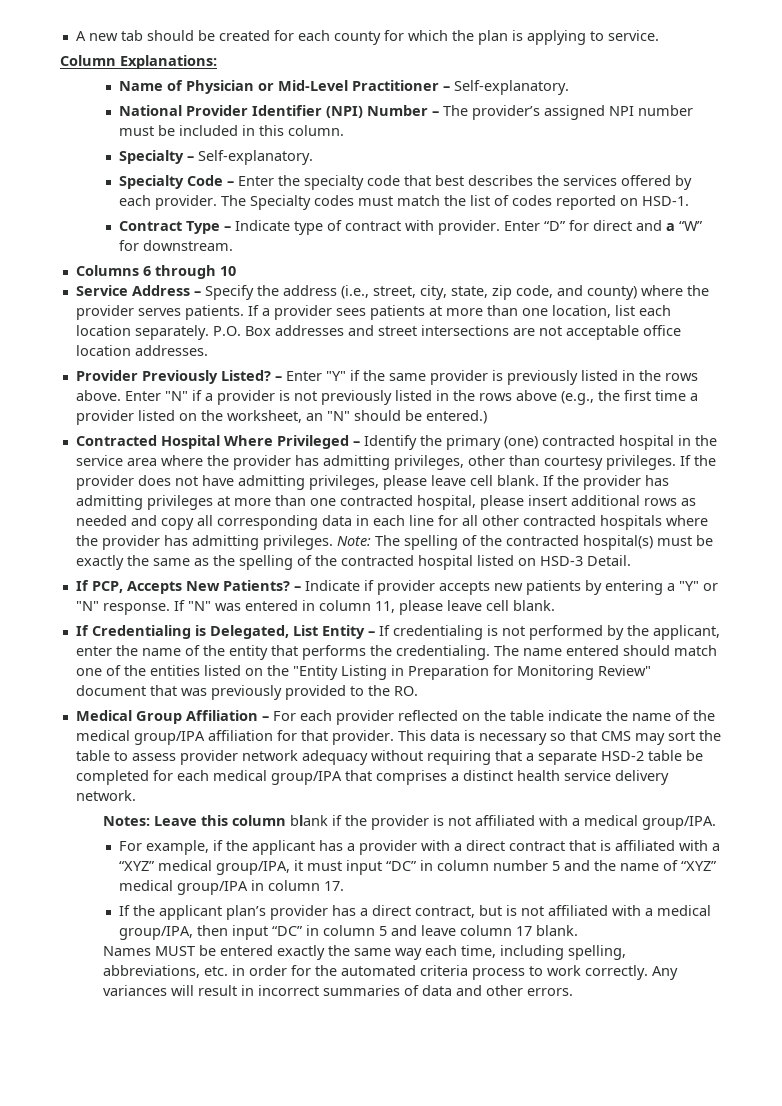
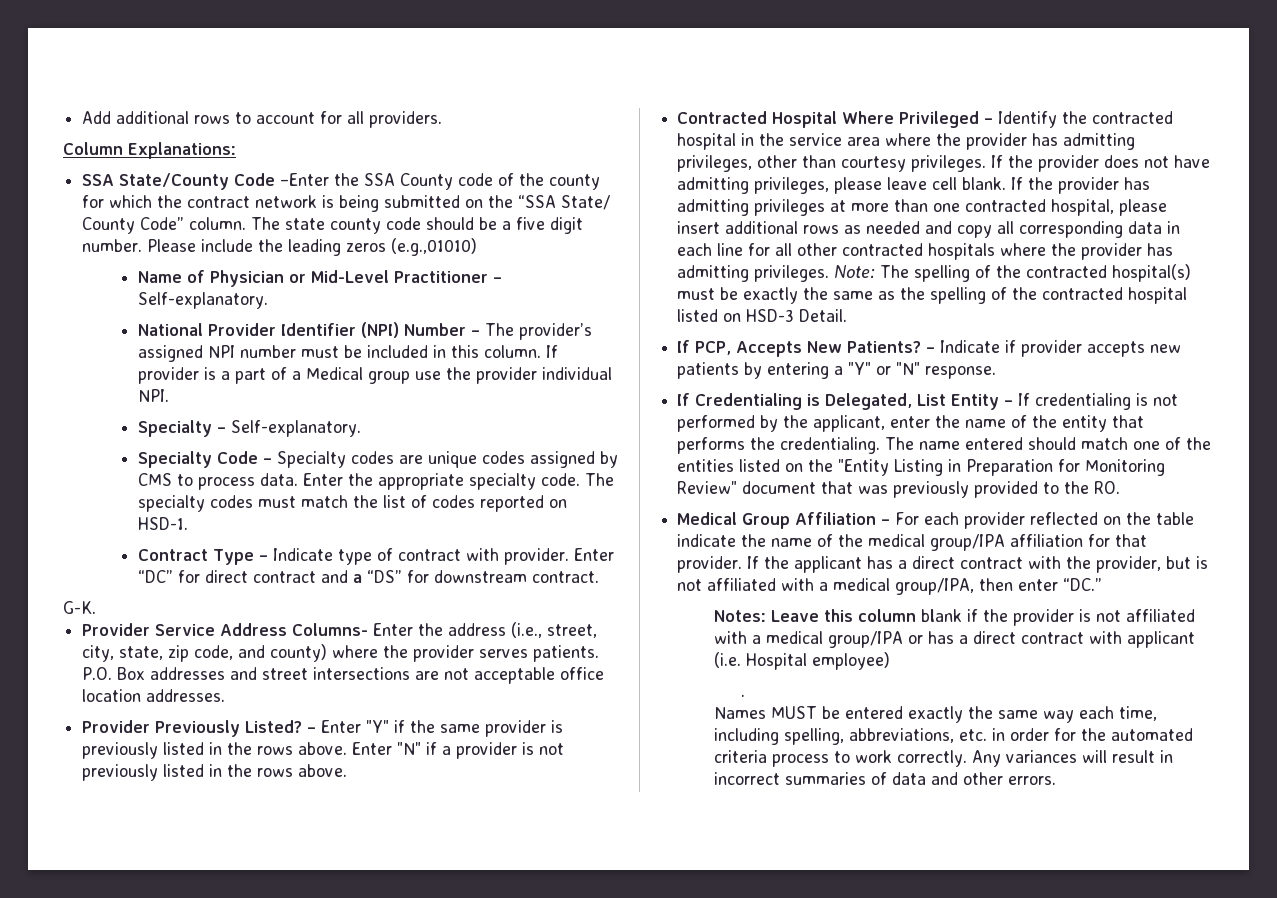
- A new tab should be created for each county for which the plan is applying to service.
+ Add additional rows to account for all providers.
  Column Explanations:
+ SSA State/County Code –Enter the SSA County code of the county for which the contract network is being submitted on the “SSA State/ County Code” column. The state county code should be a five digit number. Please include the leading zeros (e.g.,01010)
+ If provider is a part of a Medical group use the provider individual NPI.
- Specialty Code – Enter the specialty code that best describes the services offered by each provider. The Specialty codes must match the list of codes reported on HSD-1.
+ Specialty Code – Specialty codes are unique codes assigned by CMS to process data. Enter the appropriate specialty code. The specialty codes must match the list of codes reported on HSD-1.
- Enter “D” for direct and a “W” for downstream.
- Columns 6 through 10
- Service Address – Specify the address (i.e., street, city, state, zip code, and county) where the provider serves patients.
+ Enter “DC” for direct contract and a “DS” for downstream contract.
+ G-K.
+ Provider Service Address Columns- Enter the address (i.e., street, city, state, zip code, and county) where the provider serves patients.
- If a provider sees patients at more than one location, list each location separately.
- Enter "N" if a provider is not previously listed in the rows above (e.g., the first time a provider listed on the worksheet, an "N" should be entered.)
+ Enter "N" if a provider is not previously listed in the rows above.
- Contracted Hospital Where Privileged – Identify the primary (one) contracted hospital in the service area where the provider has admitting privileges, other than courtesy privileges.
+ Contracted Hospital Where Privileged – Identify the contracted hospital in the service area where the provider has admitting privileges, other than courtesy privileges.
- If "N" was entered in column 11, please leave cell blank.
- This data is necessary so that CMS may sort the table to assess provider network adequacy without requiring that a separate HSD-2 table be completed for each medical group/IPA that comprises a distinct health service delivery network.
+ If the applicant has a direct contract with the provider, but is not affiliated with a medical group/IPA, then enter “DC.”
- Notes: Leave this column blank if the provider is not affiliated with a medical group/IPA.
- For example, if the applicant has a provider with a direct contract that is affiliated with a “XYZ” medical group/IPA, it must input “DC” in column number 5 and the name of “XYZ” medical group/IPA in column 17.
- If the applicant plan’s provider has a direct contract, but is not affiliated with a medical group/IPA, then input “DC” in column 5 and leave column 17 blank.
+ Notes: Leave this column blank if the provider is not affiliated with a medical group/IPA or has a direct contract with applicant (i.e. Hospital employee)
+ .

